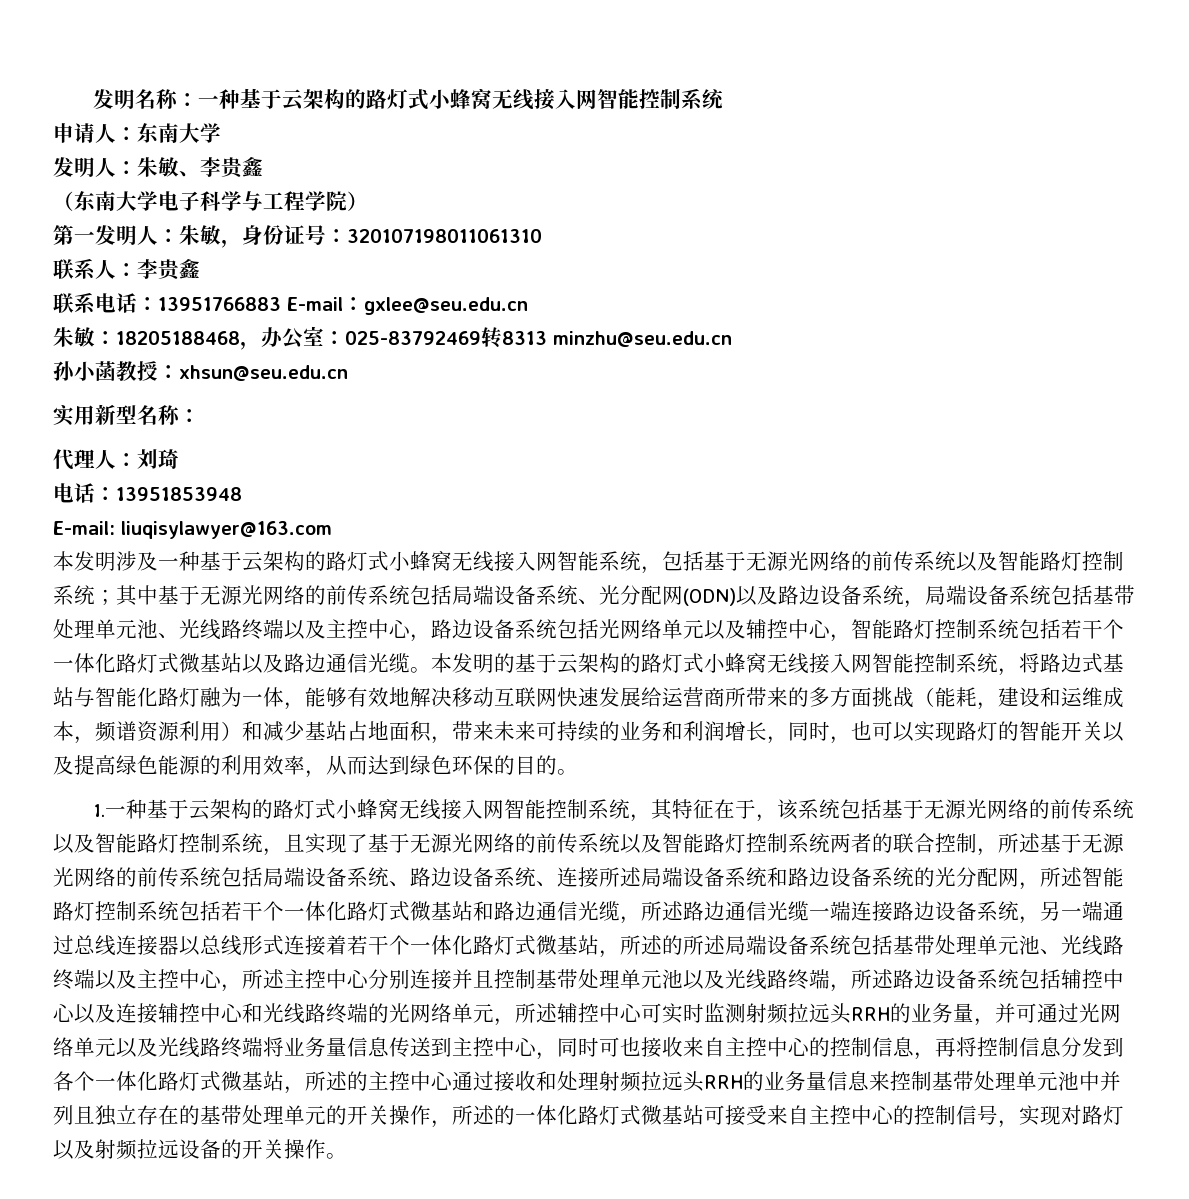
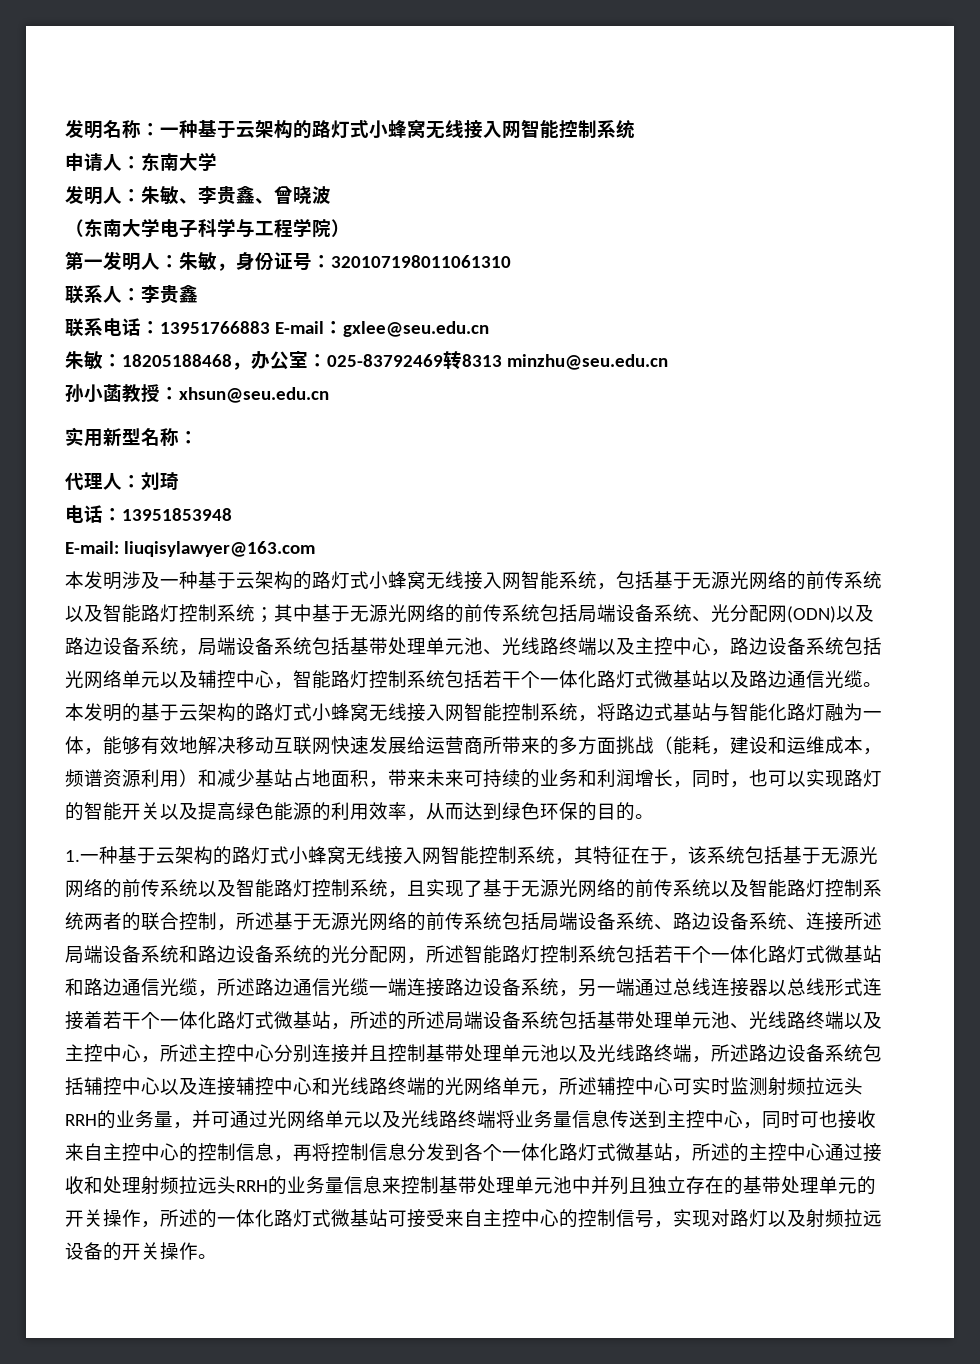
- 发明人：朱敏、李贵鑫
+ 发明人：朱敏、李贵鑫、曾晓波

